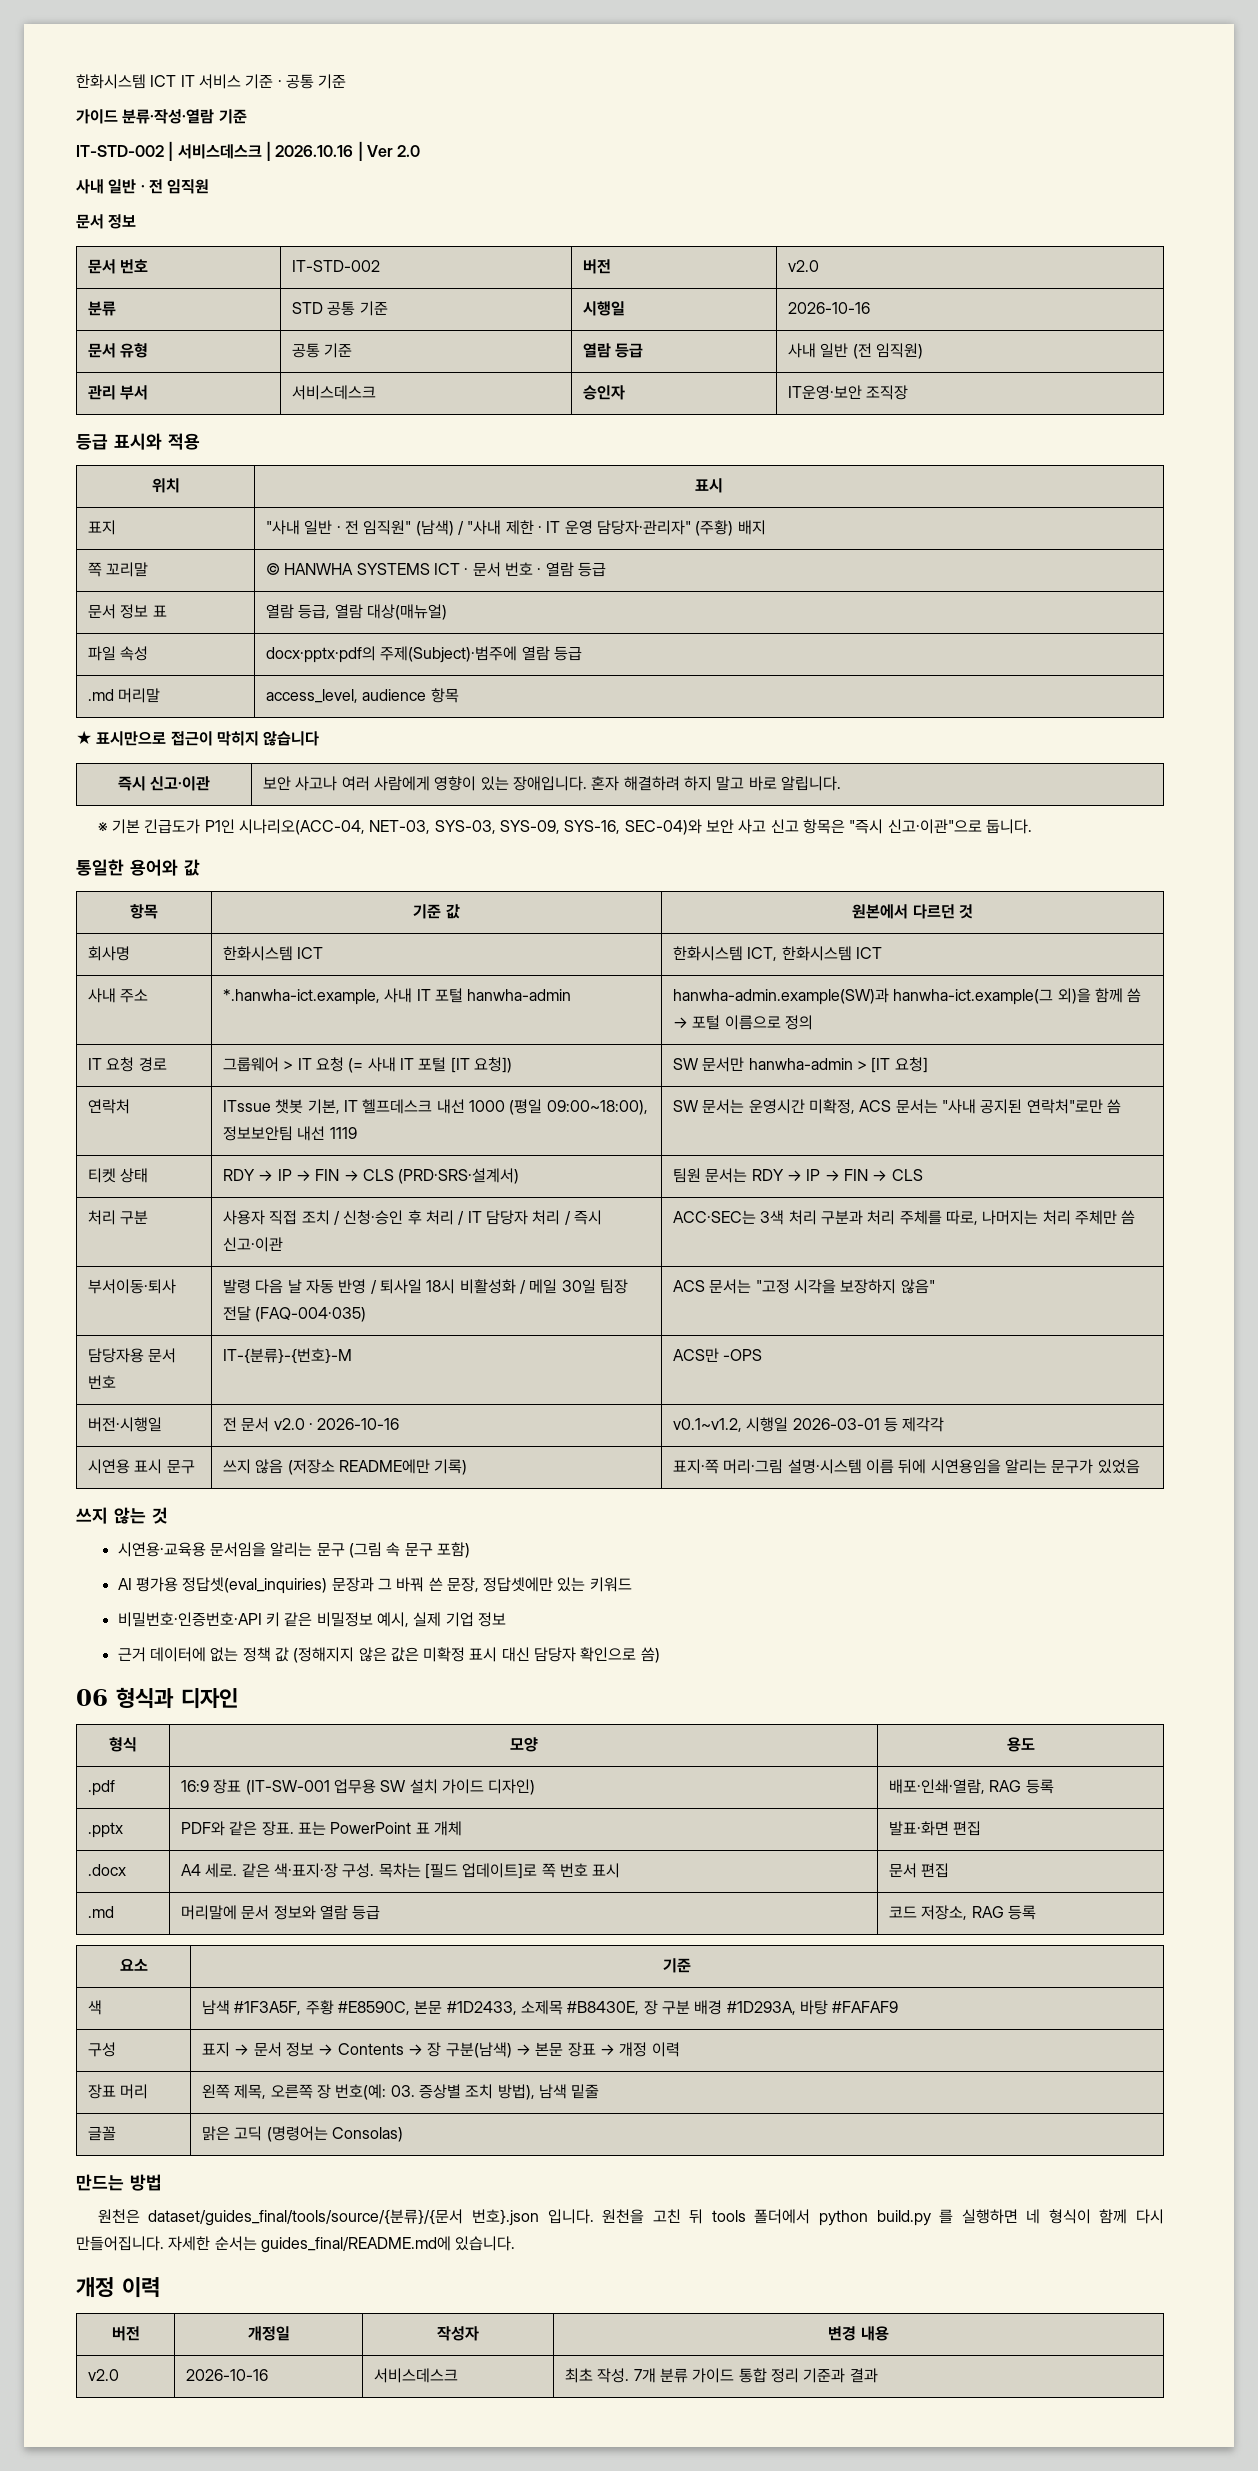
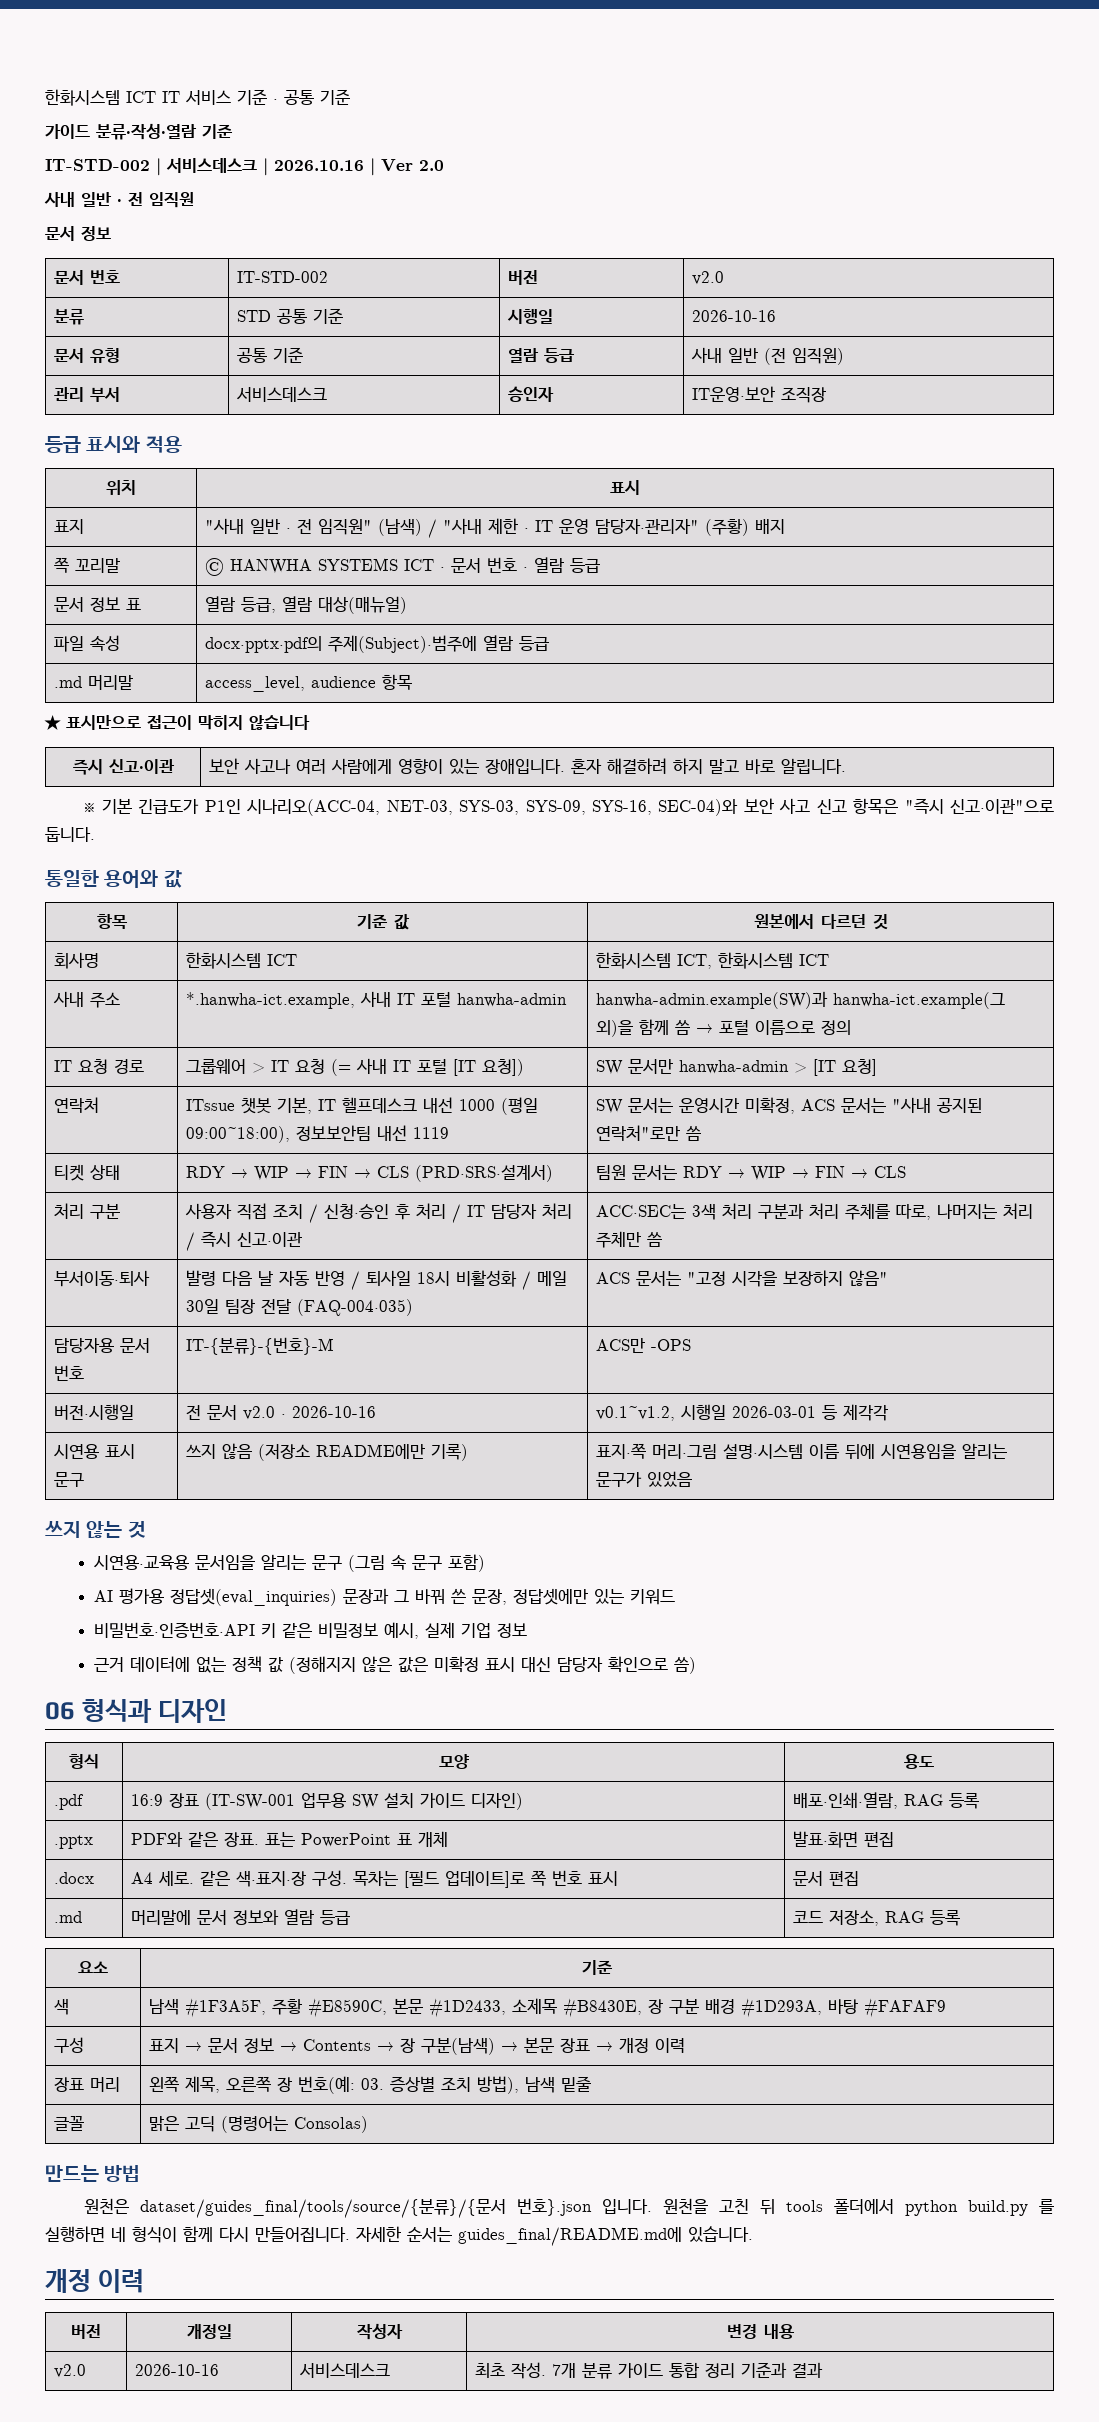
- 티켓 상태 | RDY → IP → FIN → CLS (PRD·SRS·설계서) | 팀원 문서는 RDY → IP → FIN → CLS
+ 티켓 상태 | RDY → WIP → FIN → CLS (PRD·SRS·설계서) | 팀원 문서는 RDY → WIP → FIN → CLS

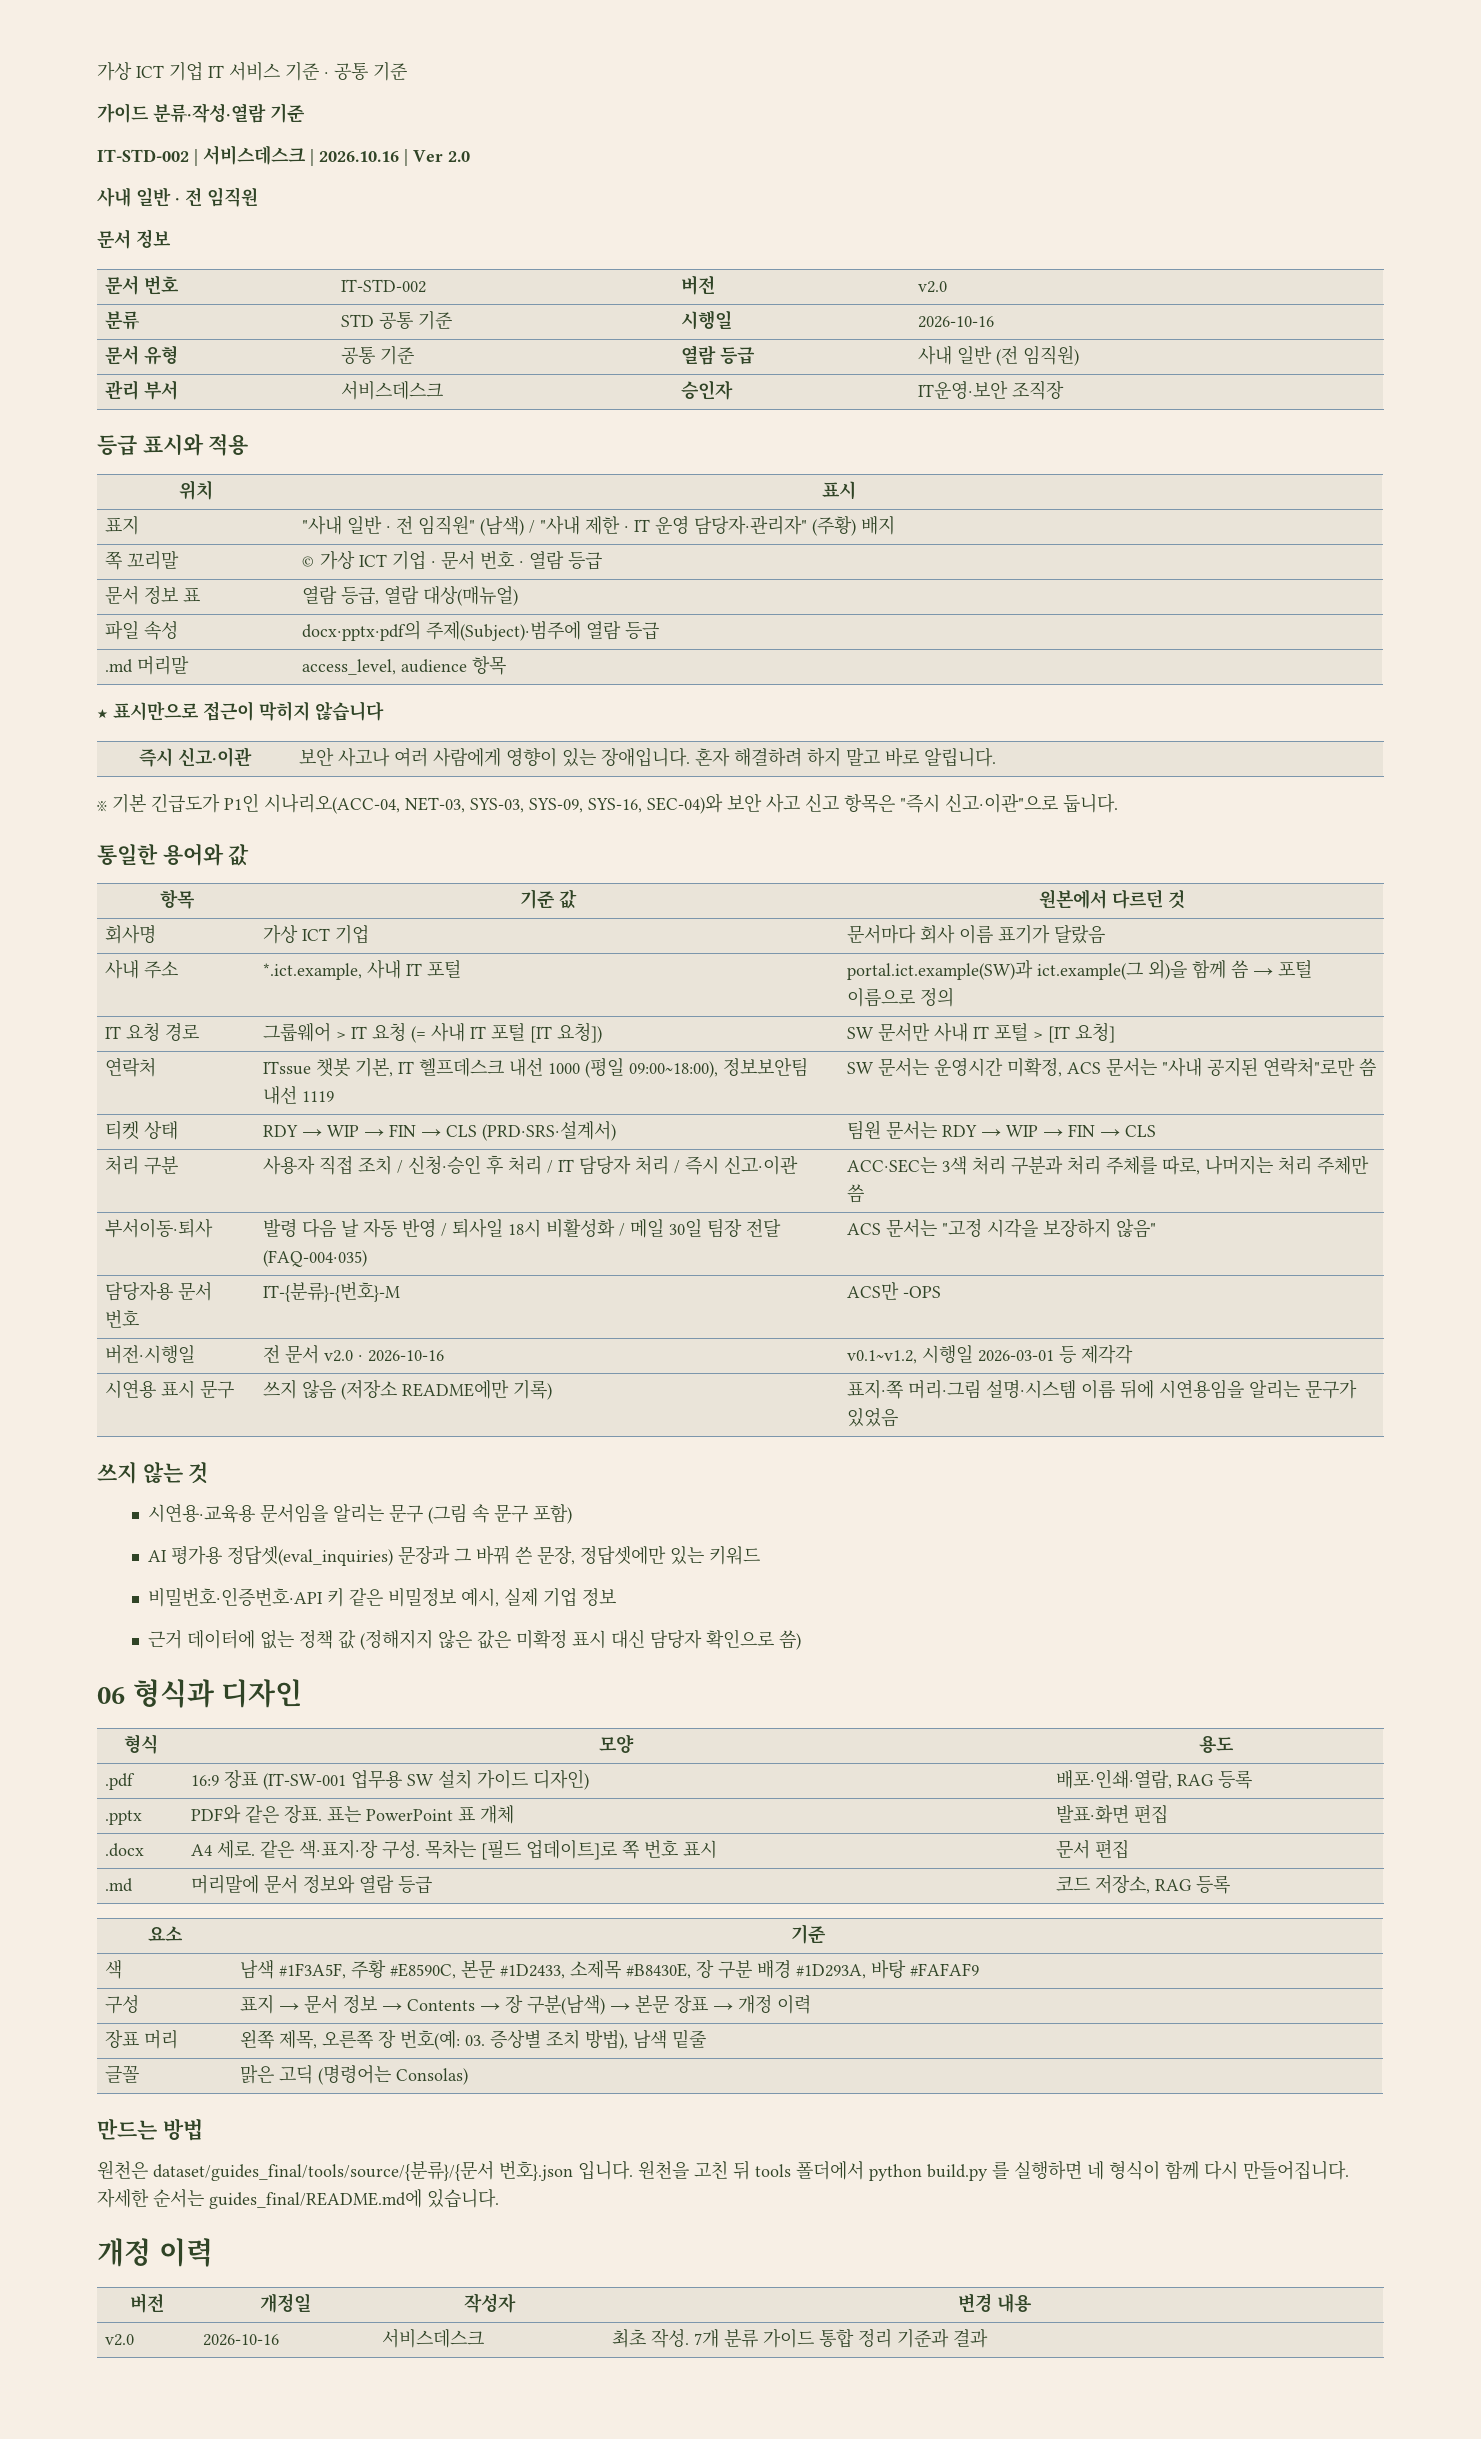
- 한화시스템 ICT IT 서비스 기준 · 공통 기준
+ 가상 ICT 기업 IT 서비스 기준 · 공통 기준
- 쪽 꼬리말 | © HANWHA SYSTEMS ICT · 문서 번호 · 열람 등급
+ 쪽 꼬리말 | © 가상 ICT 기업 · 문서 번호 · 열람 등급
- 회사명 | 한화시스템 ICT | 한화시스템 ICT, 한화시스템 ICT
+ 회사명 | 가상 ICT 기업 | 문서마다 회사 이름 표기가 달랐음
- 사내 주소 | *.hanwha-ict.example, 사내 IT 포털 hanwha-admin | hanwha-admin.example(SW)과 hanwha-ict.example(그 외)을 함께 씀 → 포털 이름으로 정의
+ 사내 주소 | *.ict.example, 사내 IT 포털 | portal.ict.example(SW)과 ict.example(그 외)을 함께 씀 → 포털 이름으로 정의
- IT 요청 경로 | 그룹웨어 > IT 요청 (= 사내 IT 포털 [IT 요청]) | SW 문서만 hanwha-admin > [IT 요청]
+ IT 요청 경로 | 그룹웨어 > IT 요청 (= 사내 IT 포털 [IT 요청]) | SW 문서만 사내 IT 포털 > [IT 요청]

